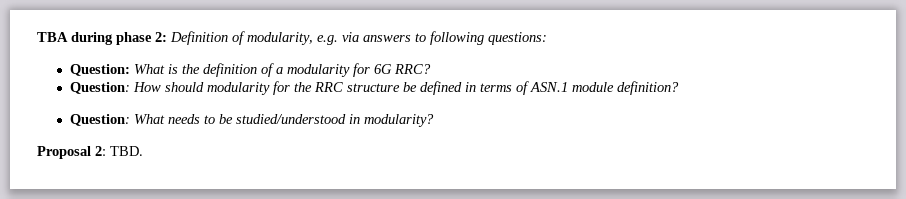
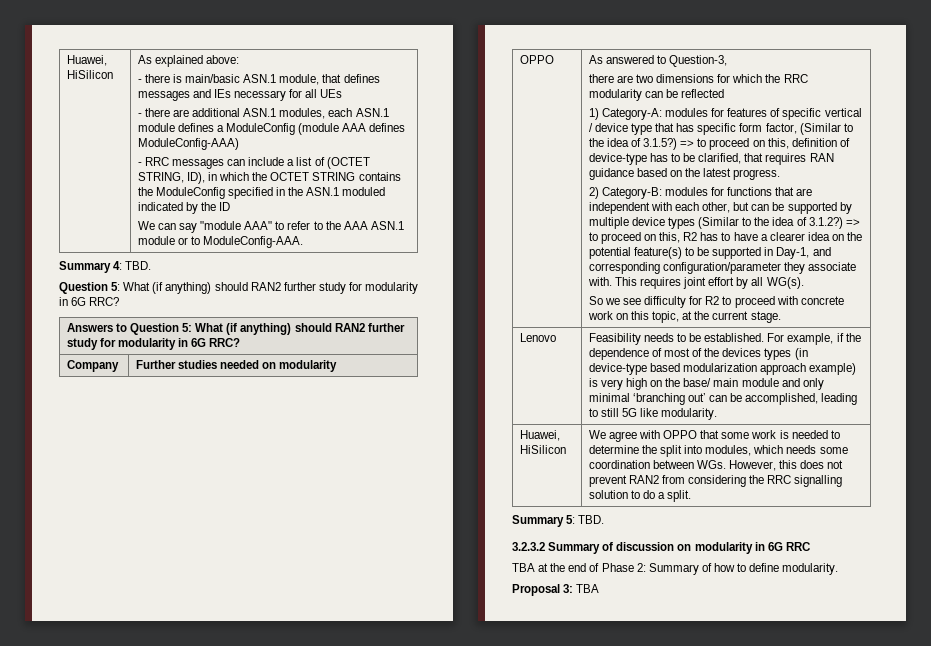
- TBA during phase 2: Definition of modularity, e.g. via answers to following questions:
- Question: What is the definition of a modularity for 6G RRC?
- Question: How should modularity for the RRC structure be defined in terms of ASN.1 module definition?
- Question: What needs to be studied/understood in modularity?
+ Huawei, HiSilicon | As explained above:
+ - there is main/basic ASN.1 module, that defines messages and IEs necessary for all UEs
+ - there are additional ASN.1 modules, each ASN.1 module defines a ModuleConfig (module AAA defines ModuleConfig-AAA)
+ - RRC messages can include a list of (OCTET STRING, ID), in which the OCTET STRING contains the ModuleConfig specified in the ASN.1 moduled indicated by the ID
+ We can say "module AAA" to refer to the AAA ASN.1 module or to ModuleConfig-AAA.
+ Summary 4: TBD.
+ Question 5: What (if anything) should RAN2 further study for modularity in 6G RRC?
+ Answers to Question 5: What (if anything) should RAN2 further study for modularity in 6G RRC?
+ Company | Further studies needed on modularity
+ OPPO | As answered to Question-3,
+ there are two dimensions for which the RRC modularity can be reflected
+ 1) Category-A: modules for features of specific vertical / device type that has specific form factor, (Similar to the idea of 3.1.5?) => to proceed on this, definition of device-type has to be clarified, that requires RAN guidance based on the latest progress.
+ 2) Category-B: modules for functions that are independent with each other, but can be supported by multiple device types (Similar to the idea of 3.1.2?) => to proceed on this, R2 has to have a clearer idea on the potential feature(s) to be supported in Day-1, and corresponding configuration/parameter they associate with. This requires joint effort by all WG(s).
+ So we see difficulty for R2 to proceed with concrete work on this topic, at the current stage.
+ Lenovo | Feasibility needs to be established. For example, if the dependence of most of the devices types (in device-type based modularization approach example) is very high on the base/ main module and only minimal ‘branching out’ can be accomplished, leading to still 5G like modularity.
+ Huawei, HiSilicon | We agree with OPPO that some work is needed to determine the split into modules, which needs some coordination between WGs. However, this does not prevent RAN2 from considering the RRC signalling solution to do a split.
+ Summary 5: TBD.
+ 3.2.3.2 Summary of discussion on modularity in 6G RRC
+ TBA at the end of Phase 2: Summary of how to define modularity.
- Proposal 2: TBD.
+ Proposal 3: TBA

